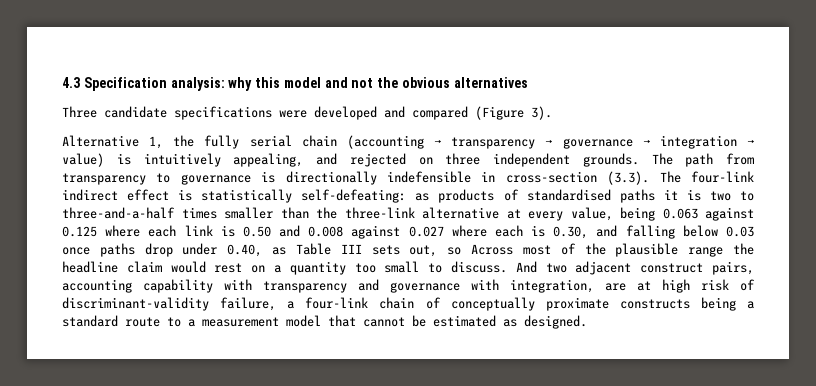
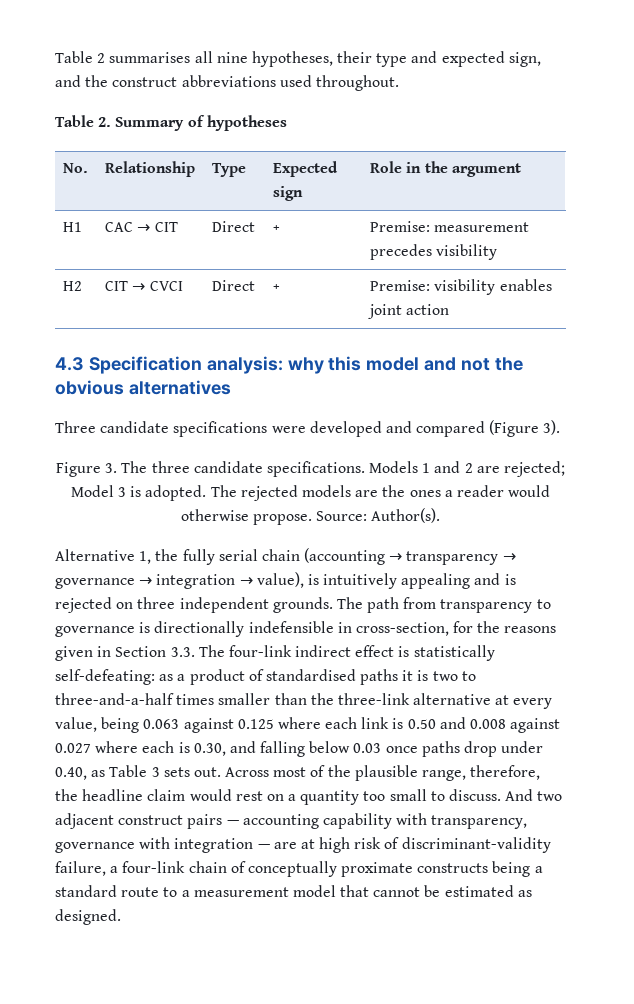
+ Table 2 summarises all nine hypotheses, their type and expected sign, and the construct abbreviations used throughout.
+ Table 2. Summary of hypotheses
+ No. | Relationship | Type | Expected sign | Role in the argument
+ H1 | CAC → CIT | Direct | + | Premise: measurement precedes visibility
+ H2 | CIT → CVCI | Direct | + | Premise: visibility enables joint action
+ Figure 3. The three candidate specifications. Models 1 and 2 are rejected; Model 3 is adopted. The rejected models are the ones a reader would otherwise propose. Source: Author(s).
- Alternative 1, the fully serial chain (accounting → transparency → governance → integration → value) is intuitively appealing, and rejected on three independent grounds.
+ Alternative 1, the fully serial chain (accounting → transparency → governance → integration → value), is intuitively appealing and is rejected on three independent grounds.
- The path from transparency to governance is directionally indefensible in cross-section (3.3). The four-link indirect effect is statistically self-defeating:
+ The path from transparency to governance is directionally indefensible in cross-section, for the reasons given in Section 3.3. The four-link indirect effect is statistically self-defeating:
- as products of standardised paths it is two to three-and-a-half times smaller than the three-link alternative at every value, being 0.063 against 0.125 where each link is 0.50 and 0.008 against 0.027 where each is 0.30, and falling below 0.03 once paths drop under 0.40, as Table III sets out, so Across most of the plausible range the headline claim would rest on a quantity too small to discuss.
+ as a product of standardised paths it is two to three-and-a-half times smaller than the three-link alternative at every value, being 0.063 against 0.125 where each link is 0.50 and 0.008 against 0.027 where each is 0.30, and falling below 0.03 once paths drop under 0.40, as Table 3 sets out. Across most of the plausible range, therefore, the headline claim would rest on a quantity too small to discuss.
- And two adjacent construct pairs, accounting capability with transparency and governance with integration, are at high risk of discriminant-validity failure, a four-link chain of conceptually proximate constructs being a standard route to a measurement model that cannot be estimated as designed.
+ And two adjacent construct pairs — accounting capability with transparency, governance with integration — are at high risk of discriminant-validity failure, a four-link chain of conceptually proximate constructs being a standard route to a measurement model that cannot be estimated as designed.

